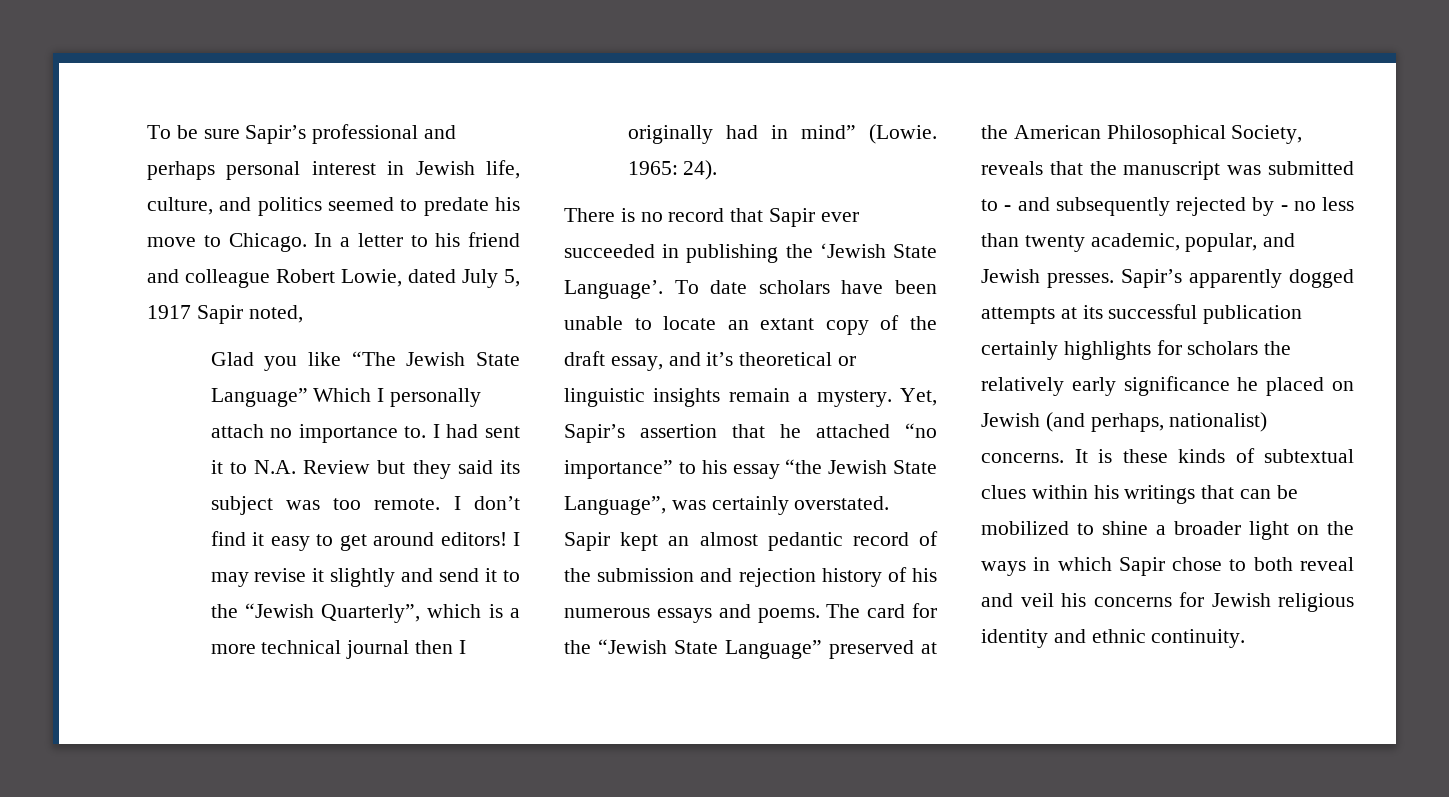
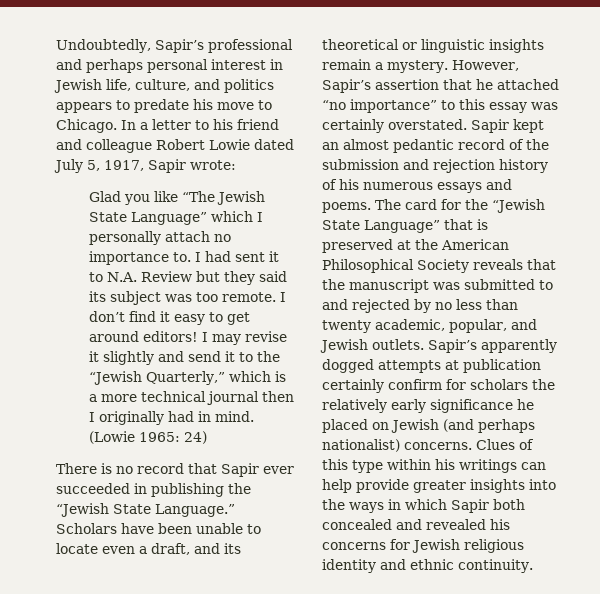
- To be sure Sapir’s professional and perhaps personal interest in Jewish life, culture, and politics seemed to predate his move to Chicago.
+ Undoubtedly, Sapir’s professional and perhaps personal interest in Jewish life, culture, and politics appears to predate his move to Chicago.
- In a letter to his friend and colleague Robert Lowie, dated July 5, 1917 Sapir noted,
+ In a letter to his friend and colleague Robert Lowie dated July 5, 1917, Sapir wrote:
- Glad you like “The Jewish State Language” Which I personally attach no importance to.
+ Glad you like “The Jewish State Language” which I personally attach no importance to.
- I may revise it slightly and send it to the “Jewish Quarterly”, which is a more technical journal then I originally had in mind” (Lowie. 1965: 24).
+ I may revise it slightly and send it to the “Jewish Quarterly,” which is a more technical journal then I originally had in mind. (Lowie 1965: 24)
- There is no record that Sapir ever succeeded in publishing the ‘Jewish State Language’. To date scholars have been unable to locate an extant copy of the draft essay, and it’s theoretical or linguistic insights remain a mystery.
+ There is no record that Sapir ever succeeded in publishing the “Jewish State Language.” Scholars have been unable to locate even a draft, and its theoretical or linguistic insights remain a mystery.
- Yet, Sapir’s assertion that he attached “no importance” to his essay “the Jewish State Language”, was certainly overstated.
+ However, Sapir’s assertion that he attached “no importance” to this essay was certainly overstated.
- The card for the “Jewish State Language” preserved at the American Philosophical Society, reveals that the manuscript was submitted to - and subsequently rejected by - no less than twenty academic, popular, and Jewish presses.
+ The card for the “Jewish State Language” that is preserved at the American Philosophical Society reveals that the manuscript was submitted to and rejected by no less than twenty academic, popular, and Jewish outlets.
- Sapir’s apparently dogged attempts at its successful publication certainly highlights for scholars the relatively early significance he placed on Jewish (and perhaps, nationalist) concerns.
+ Sapir’s apparently dogged attempts at publication certainly confirm for scholars the relatively early significance he placed on Jewish (and perhaps nationalist) concerns.
- It is these kinds of subtextual clues within his writings that can be mobilized to shine a broader light on the ways in which Sapir chose to both reveal and veil his concerns for Jewish religious identity and ethnic continuity.
+ Clues of this type within his writings can help provide greater insights into the ways in which Sapir both concealed and revealed his concerns for Jewish religious identity and ethnic continuity.

